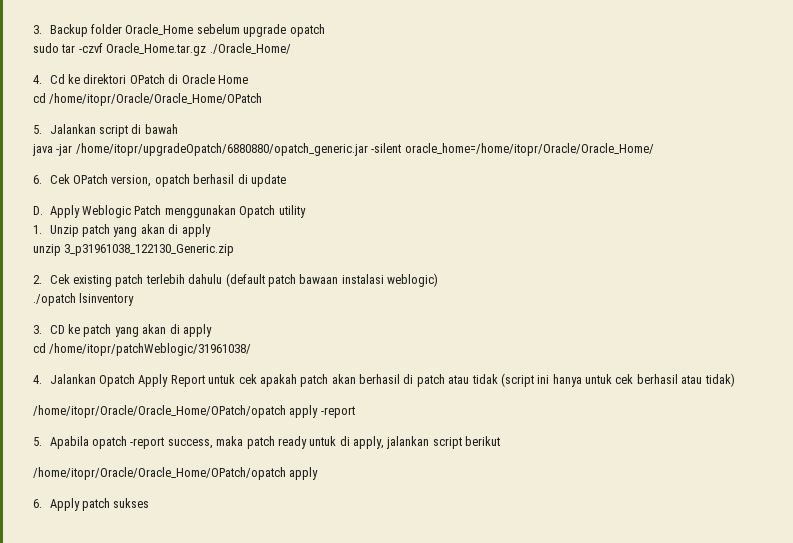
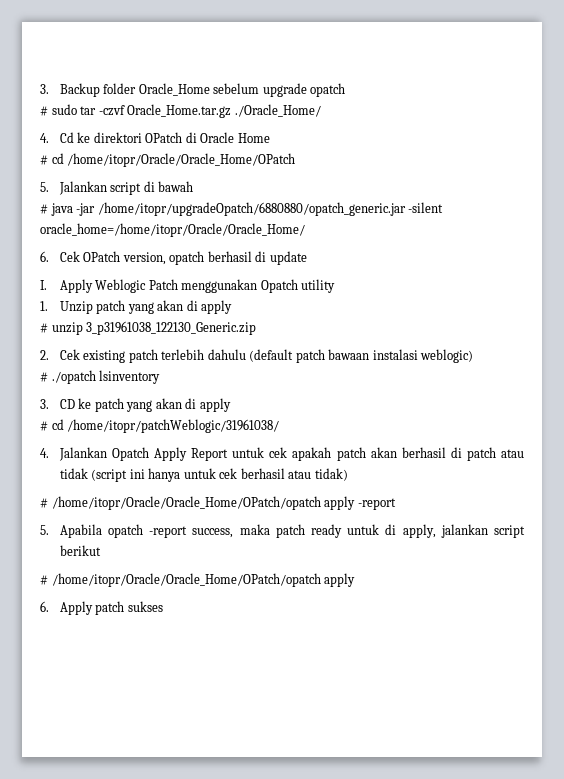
- sudo tar -czvf Oracle_Home.tar.gz ./Oracle_Home/
+ # sudo tar -czvf Oracle_Home.tar.gz ./Oracle_Home/
- cd /home/itopr/Oracle/Oracle_Home/OPatch
+ # cd /home/itopr/Oracle/Oracle_Home/OPatch
- java -jar /home/itopr/upgradeOpatch/6880880/opatch_generic.jar -silent oracle_home=/home/itopr/Oracle/Oracle_Home/
+ # java -jar /home/itopr/upgradeOpatch/6880880/opatch_generic.jar -silent oracle_home=/home/itopr/Oracle/Oracle_Home/
- D. Apply Weblogic Patch menggunakan Opatch utility
+ I. Apply Weblogic Patch menggunakan Opatch utility
- unzip 3_p31961038_122130_Generic.zip
+ # unzip 3_p31961038_122130_Generic.zip
- ./opatch lsinventory
+ # ./opatch lsinventory
- cd /home/itopr/patchWeblogic/31961038/
+ # cd /home/itopr/patchWeblogic/31961038/
- /home/itopr/Oracle/Oracle_Home/OPatch/opatch apply -report
+ # /home/itopr/Oracle/Oracle_Home/OPatch/opatch apply -report
  5. Apabila opatch -report success, maka patch ready untuk di apply, jalankan script berikut
- /home/itopr/Oracle/Oracle_Home/OPatch/opatch apply
+ # /home/itopr/Oracle/Oracle_Home/OPatch/opatch apply

